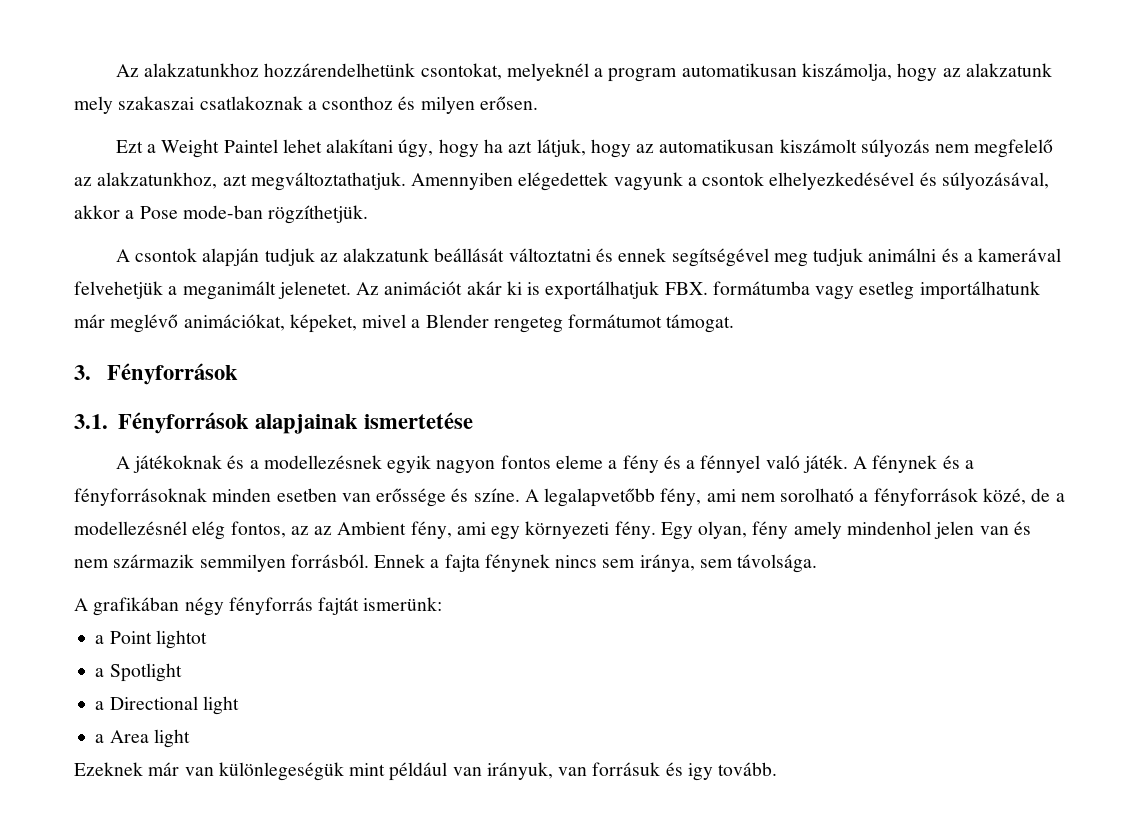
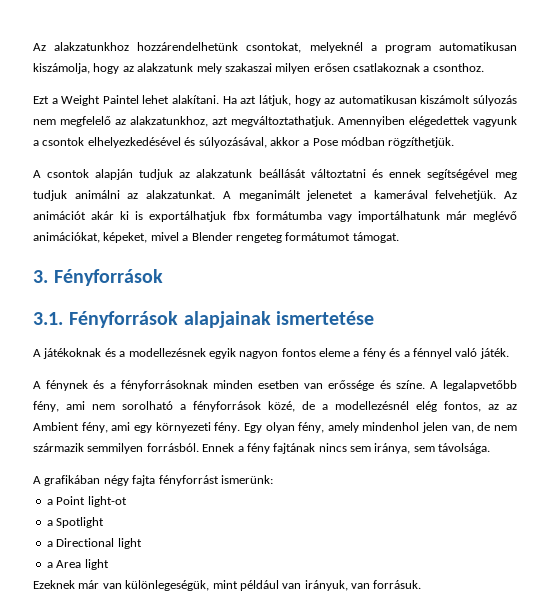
- Az alakzatunkhoz hozzárendelhetünk csontokat, melyeknél a program automatikusan kiszámolja, hogy az alakzatunk mely szakaszai csatlakoznak a csonthoz és milyen erősen.
+ Az alakzatunkhoz hozzárendelhetünk csontokat, melyeknél a program automatikusan kiszámolja, hogy az alakzatunk mely szakaszai milyen erősen csatlakoznak a csonthoz.
- Ezt a Weight Paintel lehet alakítani úgy, hogy ha azt látjuk, hogy az automatikusan kiszámolt súlyozás nem megfelelő az alakzatunkhoz, azt megváltoztathatjuk.
+ Ezt a Weight Paintel lehet alakítani. Ha azt látjuk, hogy az automatikusan kiszámolt súlyozás nem megfelelő az alakzatunkhoz, azt megváltoztathatjuk.
- Amennyiben elégedettek vagyunk a csontok elhelyezkedésével és súlyozásával, akkor a Pose mode-ban rögzíthetjük.
+ Amennyiben elégedettek vagyunk a csontok elhelyezkedésével és súlyozásával, akkor a Pose módban rögzíthetjük.
- A csontok alapján tudjuk az alakzatunk beállását változtatni és ennek segítségével meg tudjuk animálni és a kamerával felvehetjük a meganimált jelenetet.
+ A csontok alapján tudjuk az alakzatunk beállását változtatni és ennek segítségével meg tudjuk animálni az alakzatunkat. A meganimált jelenetet a kamerával felvehetjük.
- Az animációt akár ki is exportálhatjuk FBX. formátumba vagy esetleg importálhatunk már meglévő animációkat, képeket, mivel a Blender rengeteg formátumot támogat.
+ Az animációt akár ki is exportálhatjuk fbx formátumba vagy importálhatunk már meglévő animációkat, képeket, mivel a Blender rengeteg formátumot támogat.
- A játékoknak és a modellezésnek egyik nagyon fontos eleme a fény és a fénnyel való játék. A fénynek és a fényforrásoknak minden esetben van erőssége és színe.
+ A játékoknak és a modellezésnek egyik nagyon fontos eleme a fény és a fénnyel való játék.
+ A fénynek és a fényforrásoknak minden esetben van erőssége és színe.
- Egy olyan, fény amely mindenhol jelen van és nem származik semmilyen forrásból.
+ Egy olyan fény, amely mindenhol jelen van, de nem származik semmilyen forrásból.
- Ennek a fajta fénynek nincs sem iránya, sem távolsága.
+ Ennek a fény fajtának nincs sem iránya, sem távolsága.
- A grafikában négy fényforrás fajtát ismerünk:
+ A grafikában négy fajta fényforrást ismerünk:
- a Point lightot
+ a Point light-ot
- Ezeknek már van különlegeségük mint például van irányuk, van forrásuk és igy tovább.
+ Ezeknek már van különlegeségük, mint például van irányuk, van forrásuk.

